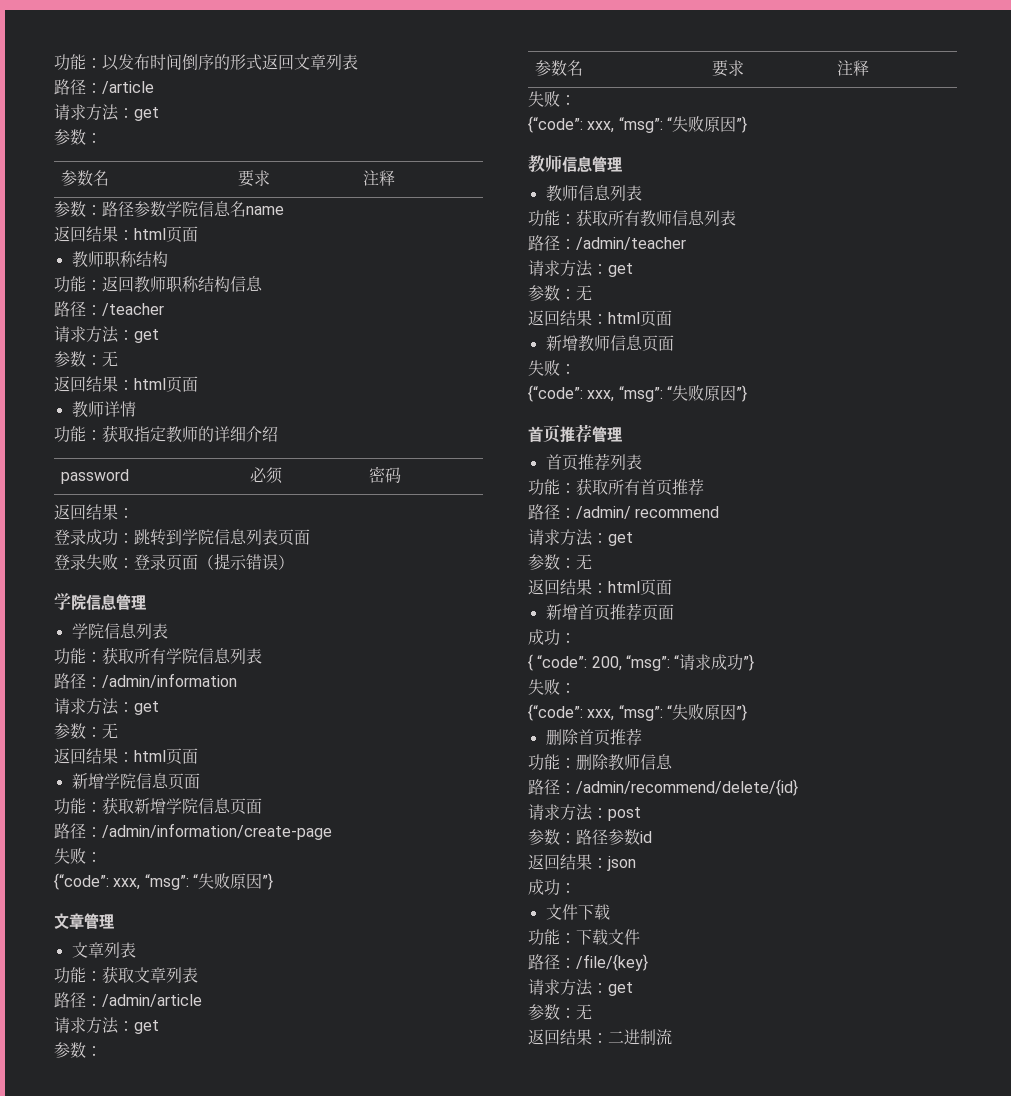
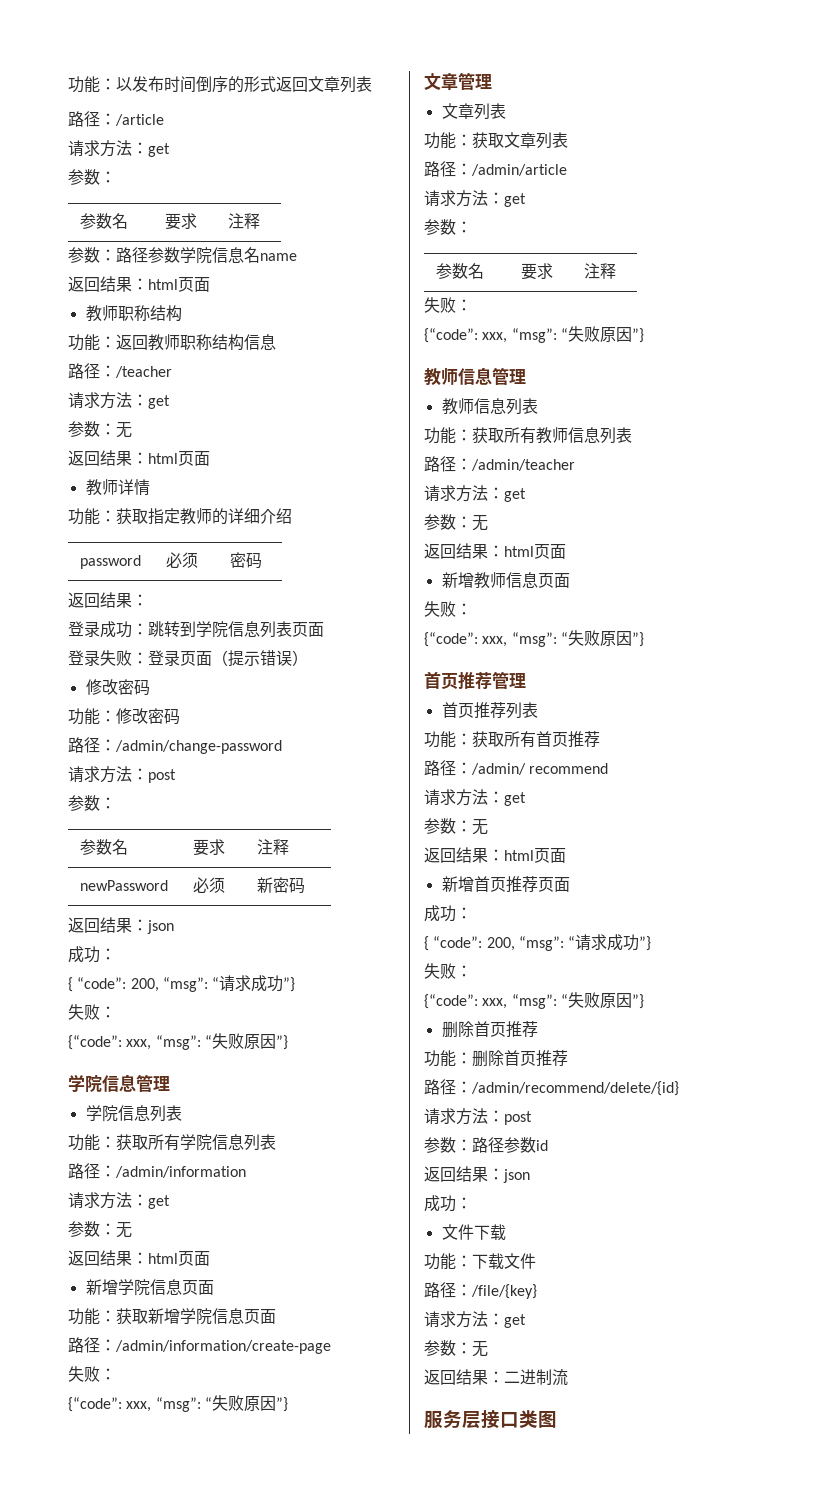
  登录失败：登录页面（提示错误）
+ 修改密码
+ 功能：修改密码
+ 路径：/admin/change-password
+ 请求方法：post
+ 参数：
+ 参数名 | 要求 | 注释
+ newPassword | 必须 | 新密码
+ 返回结果：json
+ 成功：
+ { “code”: 200, “msg”: “请求成功”}
+ 失败：
+ {“code”: xxx, “msg”: “失败原因”}
- 功能：删除教师信息
+ 功能：删除首页推荐
+ 服务层接口类图

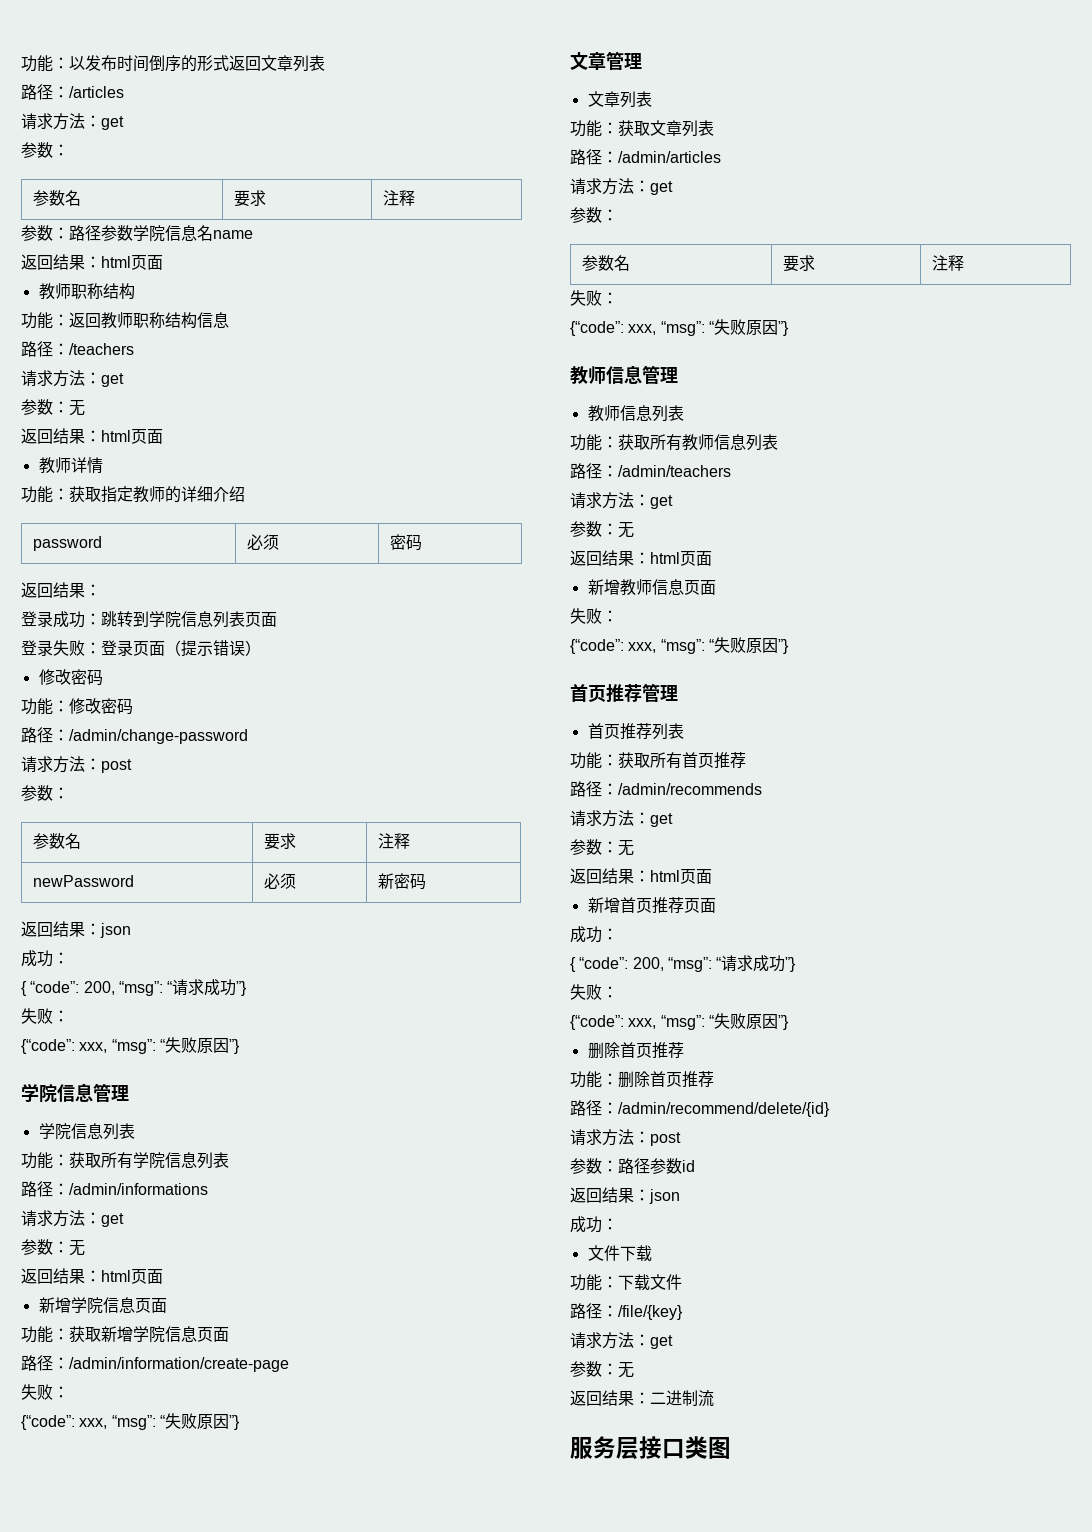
- 路径：/article
+ 路径：/articles
- 路径：/teacher
+ 路径：/teachers
- 路径：/admin/information
+ 路径：/admin/informations
- 路径：/admin/article
+ 路径：/admin/articles
- 路径：/admin/teacher
+ 路径：/admin/teachers
- 路径：/admin/ recommend
+ 路径：/admin/recommends

